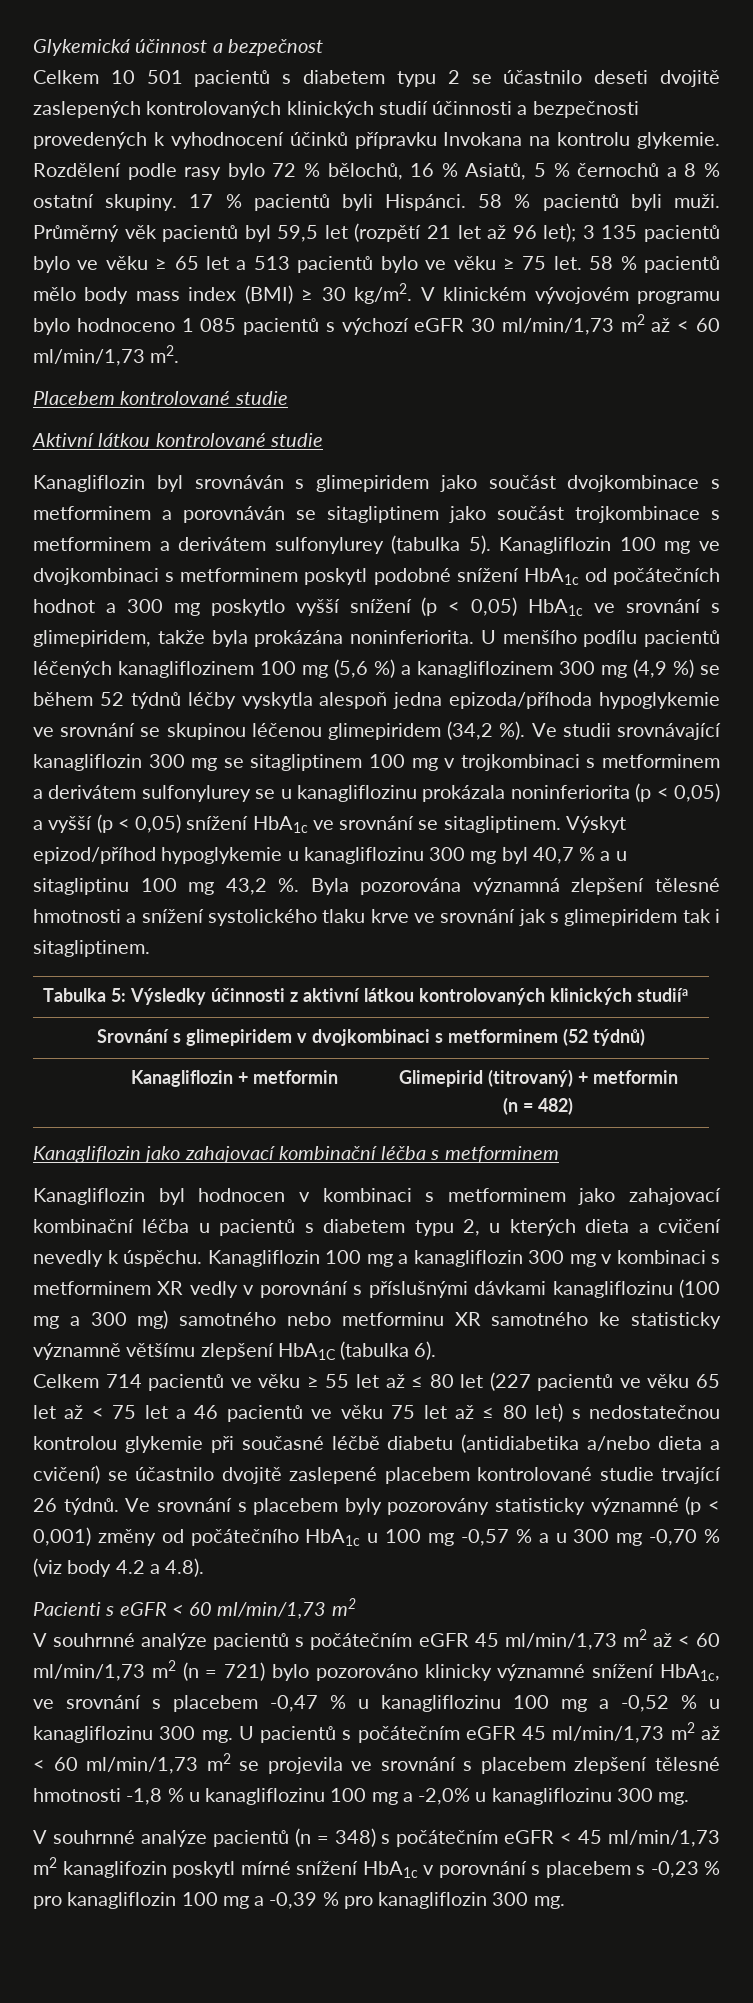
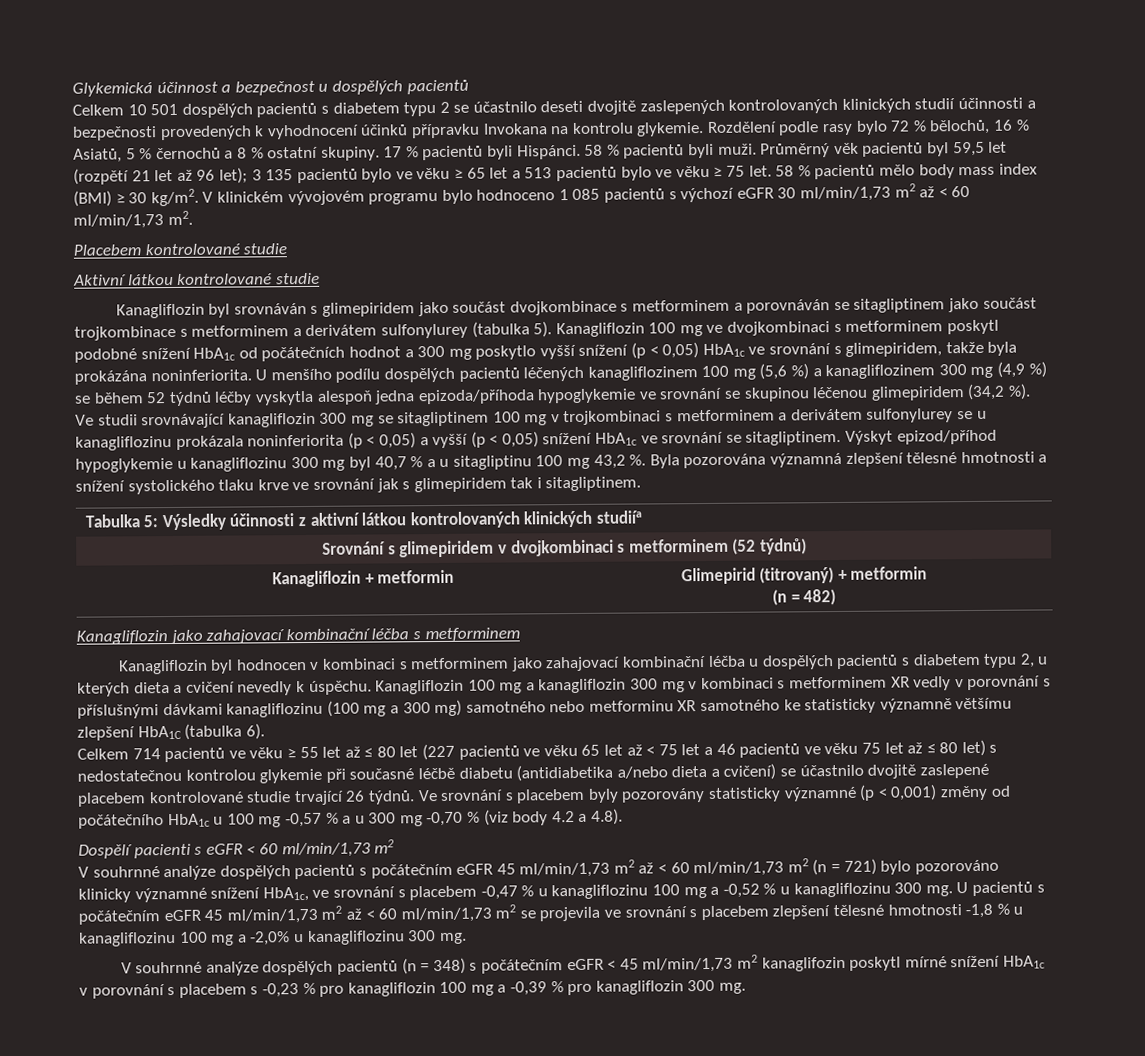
- Glykemická účinnost a bezpečnost
+ Glykemická účinnost a bezpečnost u dospělých pacientů
- Celkem 10 501 pacientů s diabetem typu 2 se účastnilo deseti dvojitě zaslepených kontrolovaných klinických studií účinnosti a bezpečnosti provedených k vyhodnocení účinků přípravku Invokana na kontrolu glykemie.
+ Celkem 10 501 dospělých pacientů s diabetem typu 2 se účastnilo deseti dvojitě zaslepených kontrolovaných klinických studií účinnosti a bezpečnosti provedených k vyhodnocení účinků přípravku Invokana na kontrolu glykemie.
- U menšího podílu pacientů léčených kanagliflozinem 100 mg (5,6 %) a kanagliflozinem 300 mg (4,9 %) se během 52 týdnů léčby vyskytla alespoň jedna epizoda/příhoda hypoglykemie ve srovnání se skupinou léčenou glimepiridem (34,2 %).
+ U menšího podílu dospělých pacientů léčených kanagliflozinem 100 mg (5,6 %) a kanagliflozinem 300 mg (4,9 %) se během 52 týdnů léčby vyskytla alespoň jedna epizoda/příhoda hypoglykemie ve srovnání se skupinou léčenou glimepiridem (34,2 %).
- Kanagliflozin byl hodnocen v kombinaci s metforminem jako zahajovací kombinační léčba u pacientů s diabetem typu 2, u kterých dieta a cvičení nevedly k úspěchu.
+ Kanagliflozin byl hodnocen v kombinaci s metforminem jako zahajovací kombinační léčba u dospělých pacientů s diabetem typu 2, u kterých dieta a cvičení nevedly k úspěchu.
- Pacienti s eGFR < 60 ml/min/1,73 m2
+ Dospělí pacienti s eGFR < 60 ml/min/1,73 m2
- V souhrnné analýze pacientů s počátečním eGFR 45 ml/min/1,73 m2 až < 60 ml/min/1,73 m2 (n = 721) bylo pozorováno klinicky významné snížení HbA1c, ve srovnání s placebem -0,47 % u kanagliflozinu 100 mg a -0,52 % u kanagliflozinu 300 mg.
+ V souhrnné analýze dospělých pacientů s počátečním eGFR 45 ml/min/1,73 m2 až < 60 ml/min/1,73 m2 (n = 721) bylo pozorováno klinicky významné snížení HbA1c, ve srovnání s placebem -0,47 % u kanagliflozinu 100 mg a -0,52 % u kanagliflozinu 300 mg.
- V souhrnné analýze pacientů (n = 348) s počátečním eGFR < 45 ml/min/1,73 m2 kanaglifozin poskytl mírné snížení HbA1c v porovnání s placebem s -0,23 % pro kanagliflozin 100 mg a -0,39 % pro kanagliflozin 300 mg.
+ V souhrnné analýze dospělých pacientů (n = 348) s počátečním eGFR < 45 ml/min/1,73 m2 kanaglifozin poskytl mírné snížení HbA1c v porovnání s placebem s -0,23 % pro kanagliflozin 100 mg a -0,39 % pro kanagliflozin 300 mg.

